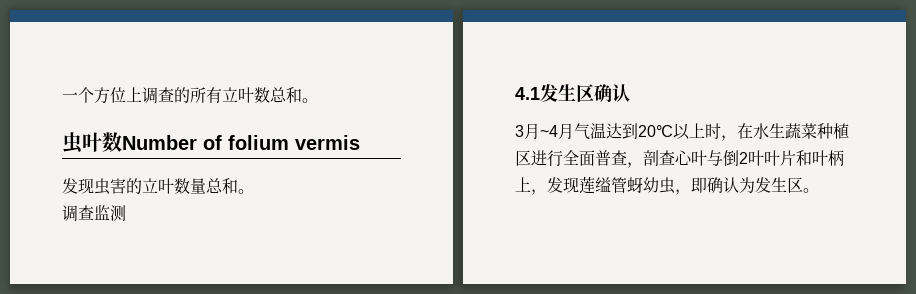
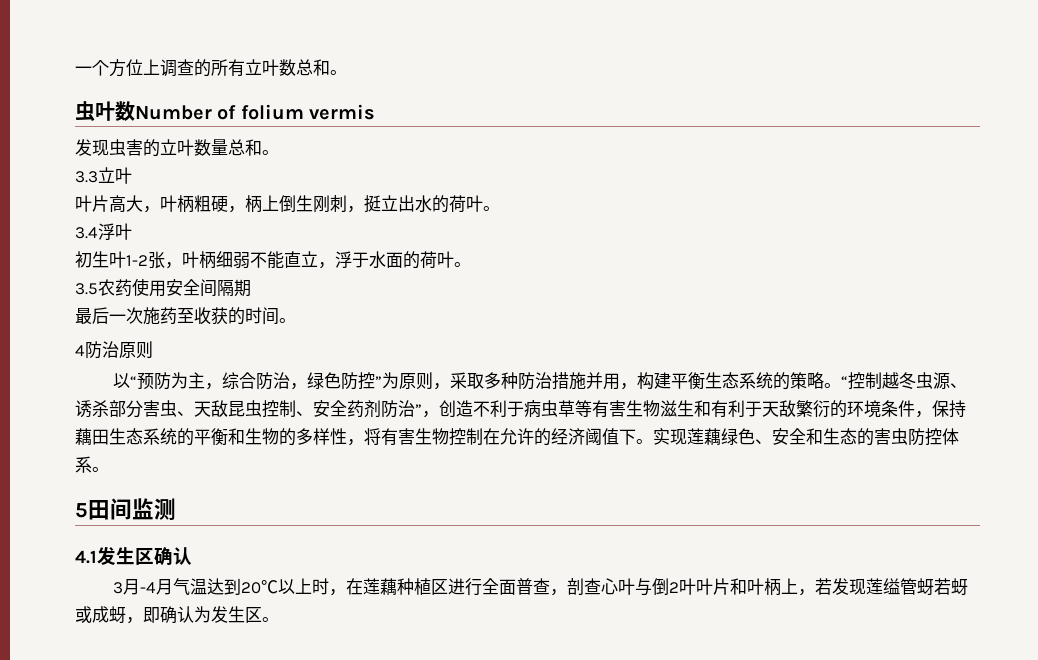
- 调查监测
+ 3.3立叶
+ 叶片高大，叶柄粗硬，柄上倒生刚刺，挺立出水的荷叶。
+ 3.4浮叶
+ 初生叶1-2张，叶柄细弱不能直立，浮于水面的荷叶。
+ 3.5农药使用安全间隔期
+ 最后一次施药至收获的时间。
+ 4防治原则
+ 以“预防为主，综合防治，绿色防控”为原则，采取多种防治措施并用，构建平衡生态系统的策略。“控制越冬虫源、诱杀部分害虫、天敌昆虫控制、安全药剂防治”，创造不利于病虫草等有害生物滋生和有利于天敌繁衍的环境条件，保持藕田生态系统的平衡和生物的多样性，将有害生物控制在允许的经济阈值下。实现莲藕绿色、安全和生态的害虫防控体系。
+ 5田间监测
- 3月~4月气温达到20℃以上时，在水生蔬菜种植区进行全面普查，剖查心叶与倒2叶叶片和叶柄上，发现莲缢管蚜幼虫，即确认为发生区。
+ 3月-4月气温达到20℃以上时，在莲藕种植区进行全面普查，剖查心叶与倒2叶叶片和叶柄上，若发现莲缢管蚜若蚜或成蚜，即确认为发生区。

